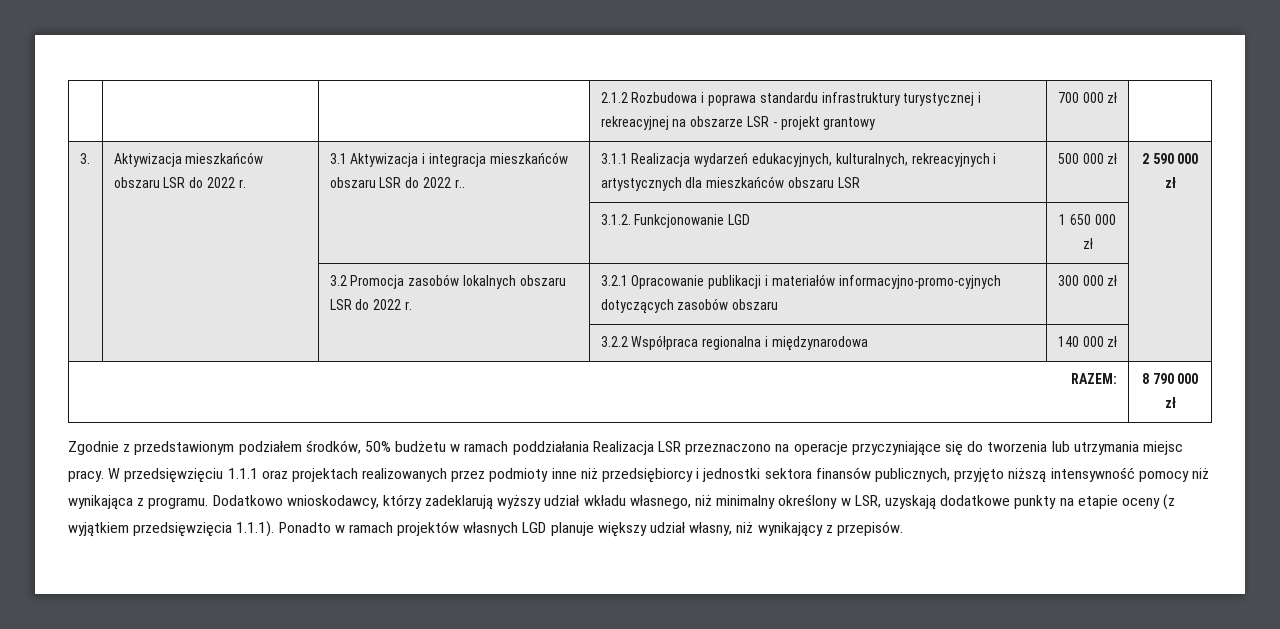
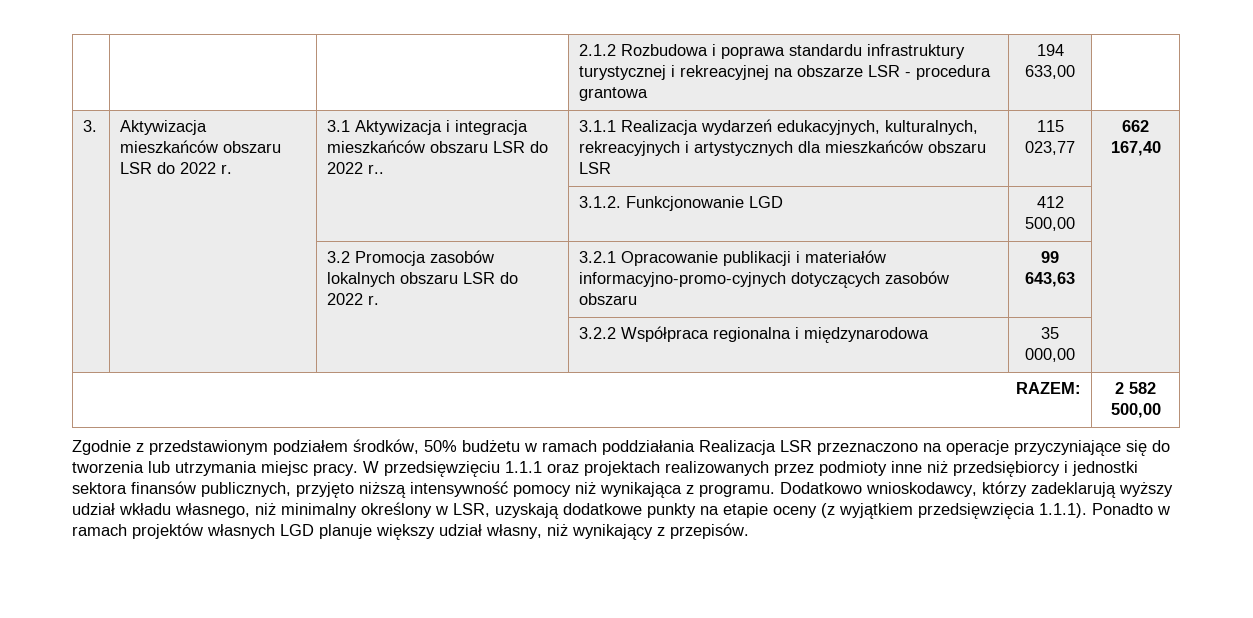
- | | | 2.1.2 Rozbudowa i poprawa standardu infrastruktury turystycznej i rekreacyjnej na obszarze LSR - projekt grantowy | 700 000 zł |
+ | | | 2.1.2 Rozbudowa i poprawa standardu infrastruktury turystycznej i rekreacyjnej na obszarze LSR - procedura grantowa | 194 633,00 |
- 3. | Aktywizacja mieszkańców obszaru LSR do 2022 r. | 3.1 Aktywizacja i integracja mieszkańców obszaru LSR do 2022 r.. | 3.1.1 Realizacja wydarzeń edukacyjnych, kulturalnych, rekreacyjnych i artystycznych dla mieszkańców obszaru LSR | 500 000 zł | 2 590 000 zł
+ 3. | Aktywizacja mieszkańców obszaru LSR do 2022 r. | 3.1 Aktywizacja i integracja mieszkańców obszaru LSR do 2022 r.. | 3.1.1 Realizacja wydarzeń edukacyjnych, kulturalnych, rekreacyjnych i artystycznych dla mieszkańców obszaru LSR | 115 023,77 | 662 167,40
- | | | 3.1.2. Funkcjonowanie LGD | 1 650 000 zł |
+ | | | 3.1.2. Funkcjonowanie LGD | 412 500,00 |
- | | 3.2 Promocja zasobów lokalnych obszaru LSR do 2022 r. | 3.2.1 Opracowanie publikacji i materiałów informacyjno-promo-cyjnych dotyczących zasobów obszaru | 300 000 zł |
+ | | 3.2 Promocja zasobów lokalnych obszaru LSR do 2022 r. | 3.2.1 Opracowanie publikacji i materiałów informacyjno-promo-cyjnych dotyczących zasobów obszaru | 99 643,63 |
- | | | 3.2.2 Współpraca regionalna i międzynarodowa | 140 000 zł |
- RAZEM: | 8 790 000 zł
+ | | | 3.2.2 Współpraca regionalna i międzynarodowa | 35 000,00 |
+ RAZEM: | 2 582 500,00

